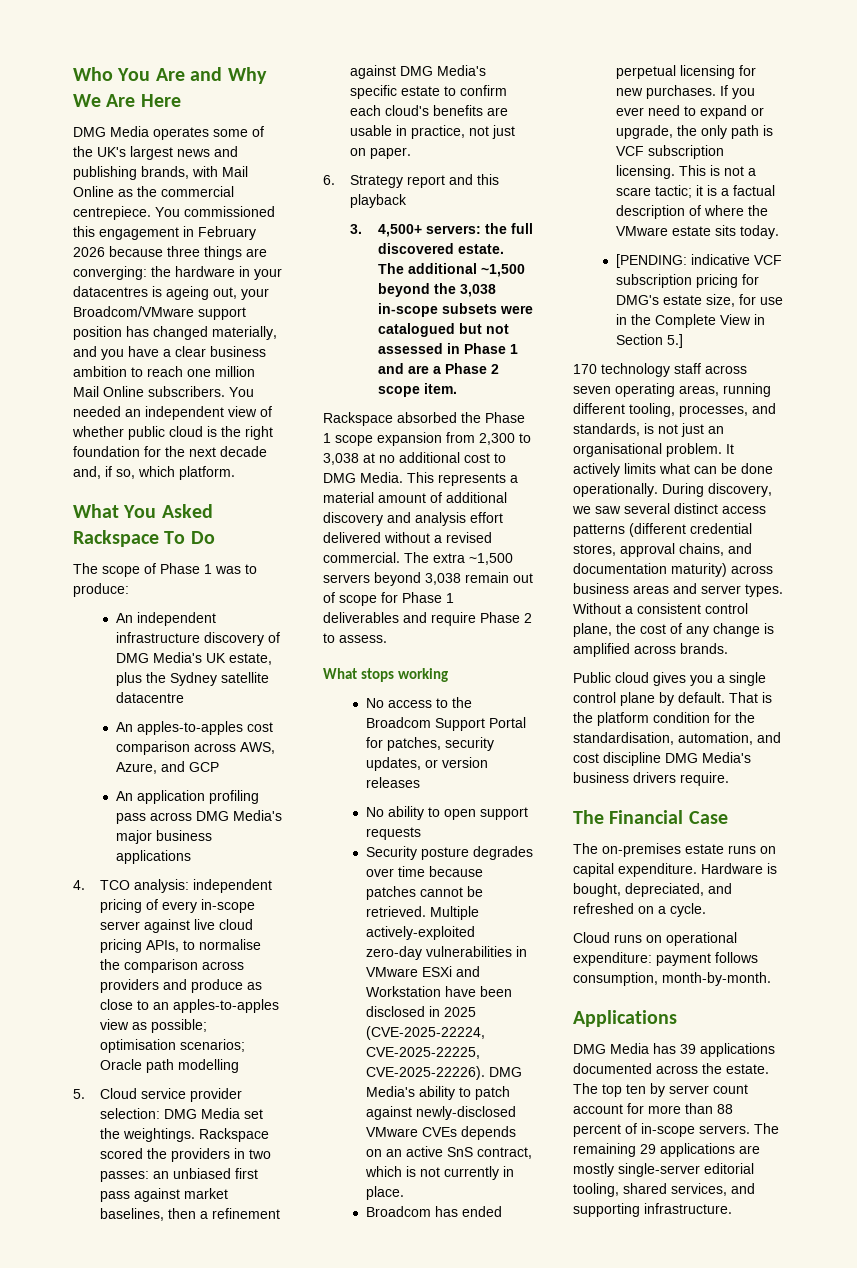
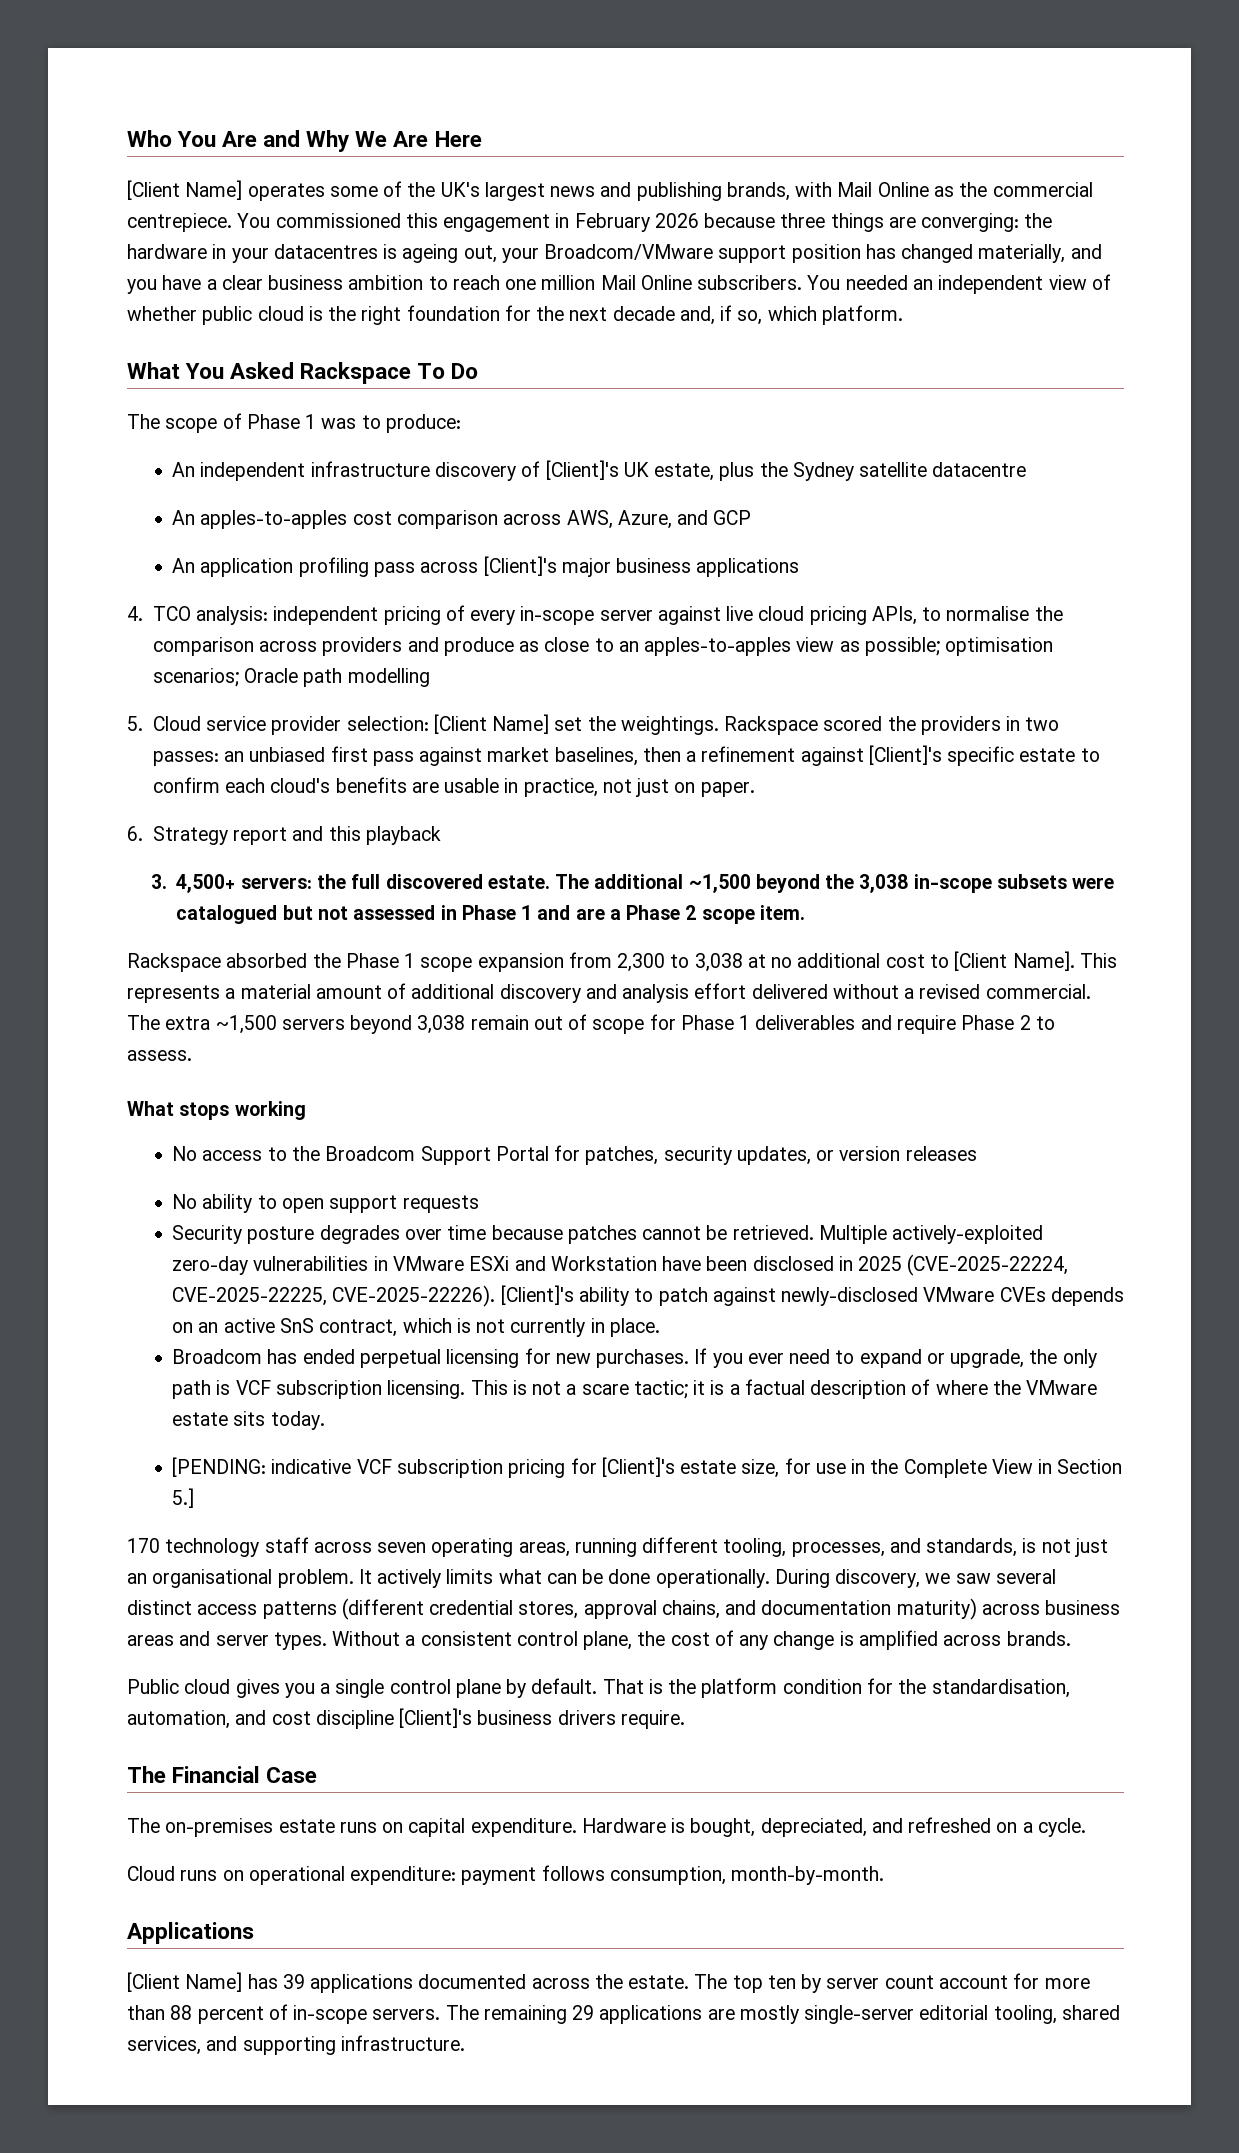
- DMG Media operates some of the UK's largest news and publishing brands, with Mail Online as the commercial centrepiece.
+ [Client Name] operates some of the UK's largest news and publishing brands, with Mail Online as the commercial centrepiece.
- An independent infrastructure discovery of DMG Media's UK estate, plus the Sydney satellite datacentre
+ An independent infrastructure discovery of [Client]'s UK estate, plus the Sydney satellite datacentre
- An application profiling pass across DMG Media's major business applications
+ An application profiling pass across [Client]'s major business applications
- 5. Cloud service provider selection: DMG Media set the weightings.
+ 5. Cloud service provider selection: [Client Name] set the weightings.
- Rackspace scored the providers in two passes: an unbiased first pass against market baselines, then a refinement against DMG Media's specific estate to confirm each cloud's benefits are usable in practice, not just on paper.
+ Rackspace scored the providers in two passes: an unbiased first pass against market baselines, then a refinement against [Client]'s specific estate to confirm each cloud's benefits are usable in practice, not just on paper.
- Rackspace absorbed the Phase 1 scope expansion from 2,300 to 3,038 at no additional cost to DMG Media.
+ Rackspace absorbed the Phase 1 scope expansion from 2,300 to 3,038 at no additional cost to [Client Name].
- DMG Media's ability to patch against newly-disclosed VMware CVEs depends on an active SnS contract, which is not currently in place.
+ [Client]'s ability to patch against newly-disclosed VMware CVEs depends on an active SnS contract, which is not currently in place.
- [PENDING: indicative VCF subscription pricing for DMG's estate size, for use in the Complete View in Section 5.]
+ [PENDING: indicative VCF subscription pricing for [Client]'s estate size, for use in the Complete View in Section 5.]
- That is the platform condition for the standardisation, automation, and cost discipline DMG Media's business drivers require.
+ That is the platform condition for the standardisation, automation, and cost discipline [Client]'s business drivers require.
- DMG Media has 39 applications documented across the estate.
+ [Client Name] has 39 applications documented across the estate.

